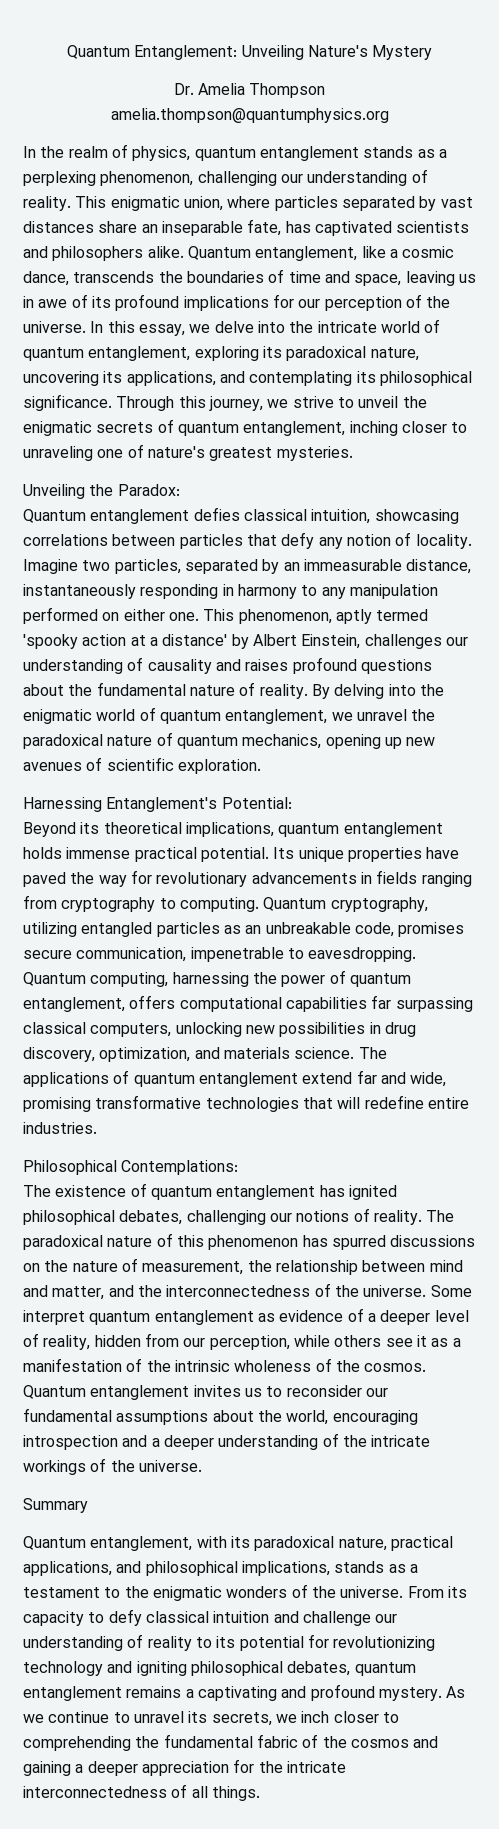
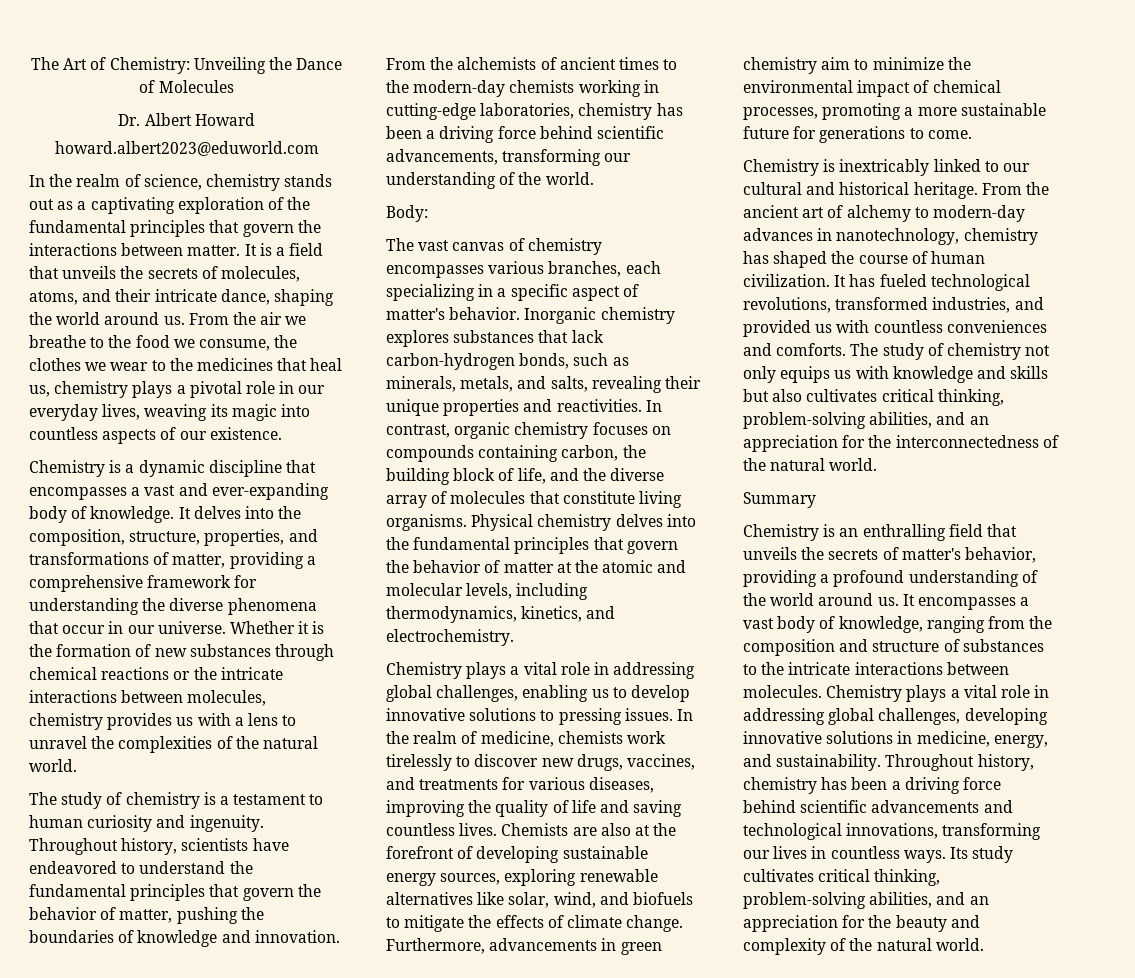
- Quantum Entanglement: Unveiling Nature's Mystery
- Dr. Amelia Thompson
- amelia.thompson@quantumphysics.org
- In the realm of physics, quantum entanglement stands as a perplexing phenomenon, challenging our understanding of reality. This enigmatic union, where particles separated by vast distances share an inseparable fate, has captivated scientists and philosophers alike. Quantum entanglement, like a cosmic dance, transcends the boundaries of time and space, leaving us in awe of its profound implications for our perception of the universe. In this essay, we delve into the intricate world of quantum entanglement, exploring its paradoxical nature, uncovering its applications, and contemplating its philosophical significance. Through this journey, we strive to unveil the enigmatic secrets of quantum entanglement, inching closer to unraveling one of nature's greatest mysteries.
- Unveiling the Paradox:
- Quantum entanglement defies classical intuition, showcasing correlations between particles that defy any notion of locality. Imagine two particles, separated by an immeasurable distance, instantaneously responding in harmony to any manipulation performed on either one. This phenomenon, aptly termed 'spooky action at a distance' by Albert Einstein, challenges our understanding of causality and raises profound questions about the fundamental nature of reality. By delving into the enigmatic world of quantum entanglement, we unravel the paradoxical nature of quantum mechanics, opening up new avenues of scientific exploration.
- Harnessing Entanglement's Potential:
- Beyond its theoretical implications, quantum entanglement holds immense practical potential. Its unique properties have paved the way for revolutionary advancements in fields ranging from cryptography to computing. Quantum cryptography, utilizing entangled particles as an unbreakable code, promises secure communication, impenetrable to eavesdropping. Quantum computing, harnessing the power of quantum entanglement, offers computational capabilities far surpassing classical computers, unlocking new possibilities in drug discovery, optimization, and materials science. The applications of quantum entanglement extend far and wide, promising transformative technologies that will redefine entire industries.
- Philosophical Contemplations:
- The existence of quantum entanglement has ignited philosophical debates, challenging our notions of reality. The paradoxical nature of this phenomenon has spurred discussions on the nature of measurement, the relationship between mind and matter, and the interconnectedness of the universe. Some interpret quantum entanglement as evidence of a deeper level of reality, hidden from our perception, while others see it as a manifestation of the intrinsic wholeness of the cosmos. Quantum entanglement invites us to reconsider our fundamental assumptions about the world, encouraging introspection and a deeper understanding of the intricate workings of the universe.
+ The Art of Chemistry: Unveiling the Dance of Molecules
+ Dr. Albert Howard
+ howard.albert2023@eduworld.com
+ In the realm of science, chemistry stands out as a captivating exploration of the fundamental principles that govern the interactions between matter. It is a field that unveils the secrets of molecules, atoms, and their intricate dance, shaping the world around us. From the air we breathe to the food we consume, the clothes we wear to the medicines that heal us, chemistry plays a pivotal role in our everyday lives, weaving its magic into countless aspects of our existence.
+ Chemistry is a dynamic discipline that encompasses a vast and ever-expanding body of knowledge. It delves into the composition, structure, properties, and transformations of matter, providing a comprehensive framework for understanding the diverse phenomena that occur in our universe. Whether it is the formation of new substances through chemical reactions or the intricate interactions between molecules, chemistry provides us with a lens to unravel the complexities of the natural world.
+ The study of chemistry is a testament to human curiosity and ingenuity. Throughout history, scientists have endeavored to understand the fundamental principles that govern the behavior of matter, pushing the boundaries of knowledge and innovation. From the alchemists of ancient times to the modern-day chemists working in cutting-edge laboratories, chemistry has been a driving force behind scientific advancements, transforming our understanding of the world.
+ Body:
+ The vast canvas of chemistry encompasses various branches, each specializing in a specific aspect of matter's behavior. Inorganic chemistry explores substances that lack carbon-hydrogen bonds, such as minerals, metals, and salts, revealing their unique properties and reactivities. In contrast, organic chemistry focuses on compounds containing carbon, the building block of life, and the diverse array of molecules that constitute living organisms. Physical chemistry delves into the fundamental principles that govern the behavior of matter at the atomic and molecular levels, including thermodynamics, kinetics, and electrochemistry.
+ Chemistry plays a vital role in addressing global challenges, enabling us to develop innovative solutions to pressing issues. In the realm of medicine, chemists work tirelessly to discover new drugs, vaccines, and treatments for various diseases, improving the quality of life and saving countless lives. Chemists are also at the forefront of developing sustainable energy sources, exploring renewable alternatives like solar, wind, and biofuels to mitigate the effects of climate change. Furthermore, advancements in green chemistry aim to minimize the environmental impact of chemical processes, promoting a more sustainable future for generations to come.
+ Chemistry is inextricably linked to our cultural and historical heritage. From the ancient art of alchemy to modern-day advances in nanotechnology, chemistry has shaped the course of human civilization. It has fueled technological revolutions, transformed industries, and provided us with countless conveniences and comforts. The study of chemistry not only equips us with knowledge and skills but also cultivates critical thinking, problem-solving abilities, and an appreciation for the interconnectedness of the natural world.
  Summary
- Quantum entanglement, with its paradoxical nature, practical applications, and philosophical implications, stands as a testament to the enigmatic wonders of the universe. From its capacity to defy classical intuition and challenge our understanding of reality to its potential for revolutionizing technology and igniting philosophical debates, quantum entanglement remains a captivating and profound mystery. As we continue to unravel its secrets, we inch closer to comprehending the fundamental fabric of the cosmos and gaining a deeper appreciation for the intricate interconnectedness of all things.
+ Chemistry is an enthralling field that unveils the secrets of matter's behavior, providing a profound understanding of the world around us. It encompasses a vast body of knowledge, ranging from the composition and structure of substances to the intricate interactions between molecules. Chemistry plays a vital role in addressing global challenges, developing innovative solutions in medicine, energy, and sustainability. Throughout history, chemistry has been a driving force behind scientific advancements and technological innovations, transforming our lives in countless ways. Its study cultivates critical thinking, problem-solving abilities, and an appreciation for the beauty and complexity of the natural world.

